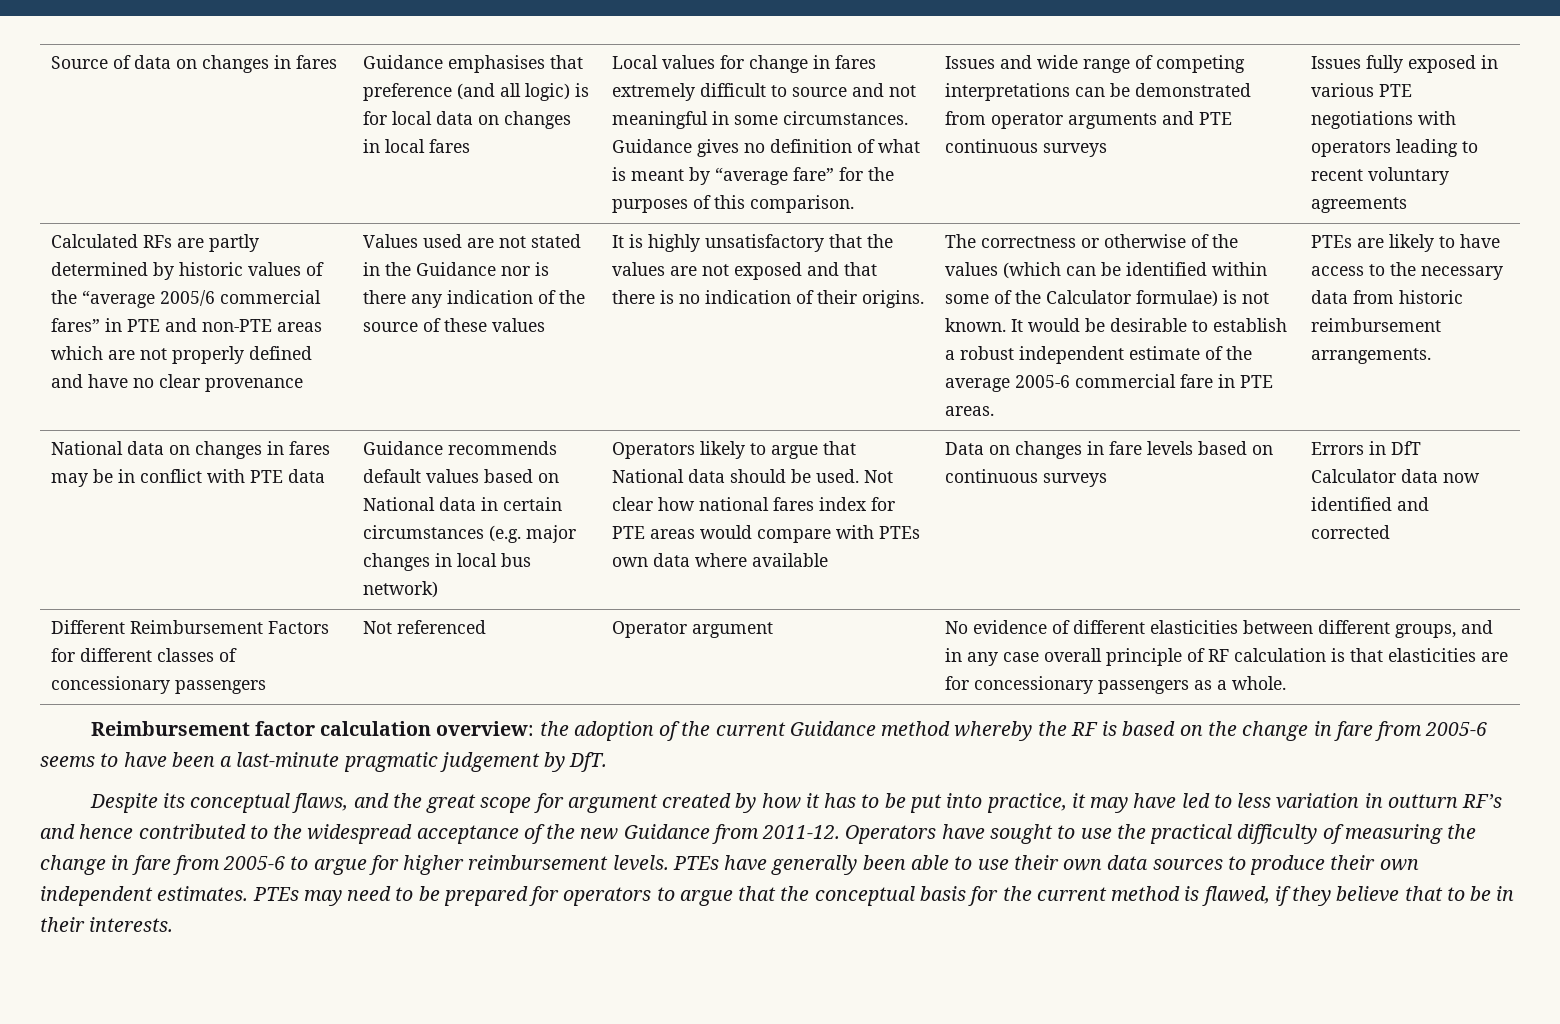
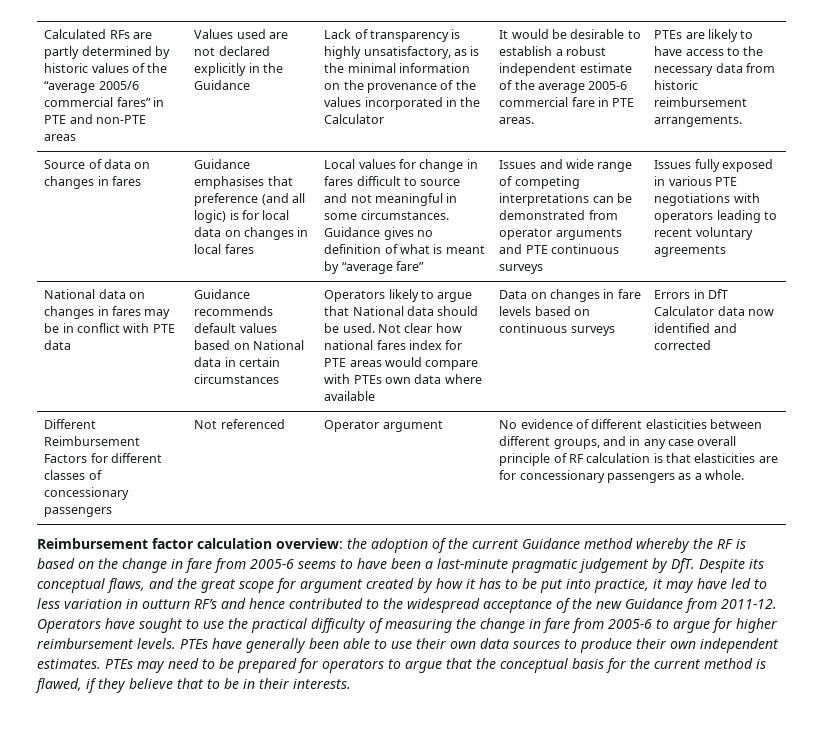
- Source of data on changes in fares | Guidance emphasises that preference (and all logic) is for local data on changes in local fares | Local values for change in fares extremely difficult to source and not meaningful in some circumstances. Guidance gives no definition of what is meant by “average fare” for the purposes of this comparison. | Issues and wide range of competing interpretations can be demonstrated from operator arguments and PTE continuous surveys | Issues fully exposed in various PTE negotiations with operators leading to recent voluntary agreements
- Calculated RFs are partly determined by historic values of the “average 2005/6 commercial fares” in PTE and non-PTE areas which are not properly defined and have no clear provenance
+ Calculated RFs are partly determined by historic values of the “average 2005/6 commercial fares” in PTE and non-PTE areas
- Values used are not stated in the Guidance nor is there any indication of the source of these values | It is highly unsatisfactory that the values are not exposed and that there is no indication of their origins. | The correctness or otherwise of the values (which can be identified within some of the Calculator formulae) is not known. It would be desirable to establish a robust independent estimate of the average 2005-6 commercial fare in PTE areas.
+ Values used are not declared explicitly in the Guidance | Lack of transparency is highly unsatisfactory, as is the minimal information on the provenance of the values incorporated in the Calculator | It would be desirable to establish a robust independent estimate of the average 2005-6 commercial fare in PTE areas.
+ Source of data on changes in fares | Guidance emphasises that preference (and all logic) is for local data on changes in local fares | Local values for change in fares difficult to source and not meaningful in some circumstances. Guidance gives no definition of what is meant by “average fare” | Issues and wide range of competing interpretations can be demonstrated from operator arguments and PTE continuous surveys | Issues fully exposed in various PTE negotiations with operators leading to recent voluntary agreements
- Guidance recommends default values based on National data in certain circumstances (e.g. major changes in local bus network)
+ Guidance recommends default values based on National data in certain circumstances
- the adoption of the current Guidance method whereby the RF is based on the change in fare from 2005-6 seems to have been a last-minute pragmatic judgement by DfT.
- Despite its conceptual flaws, and the great scope for argument created by how it has to be put into practice, it may have led to less variation in outturn RF’s and hence contributed to the widespread acceptance of the new Guidance from 2011-12.
+ the adoption of the current Guidance method whereby the RF is based on the change in fare from 2005-6 seems to have been a last-minute pragmatic judgement by DfT. Despite its conceptual flaws, and the great scope for argument created by how it has to be put into practice, it may have led to less variation in outturn RF’s and hence contributed to the widespread acceptance of the new Guidance from 2011-12.

